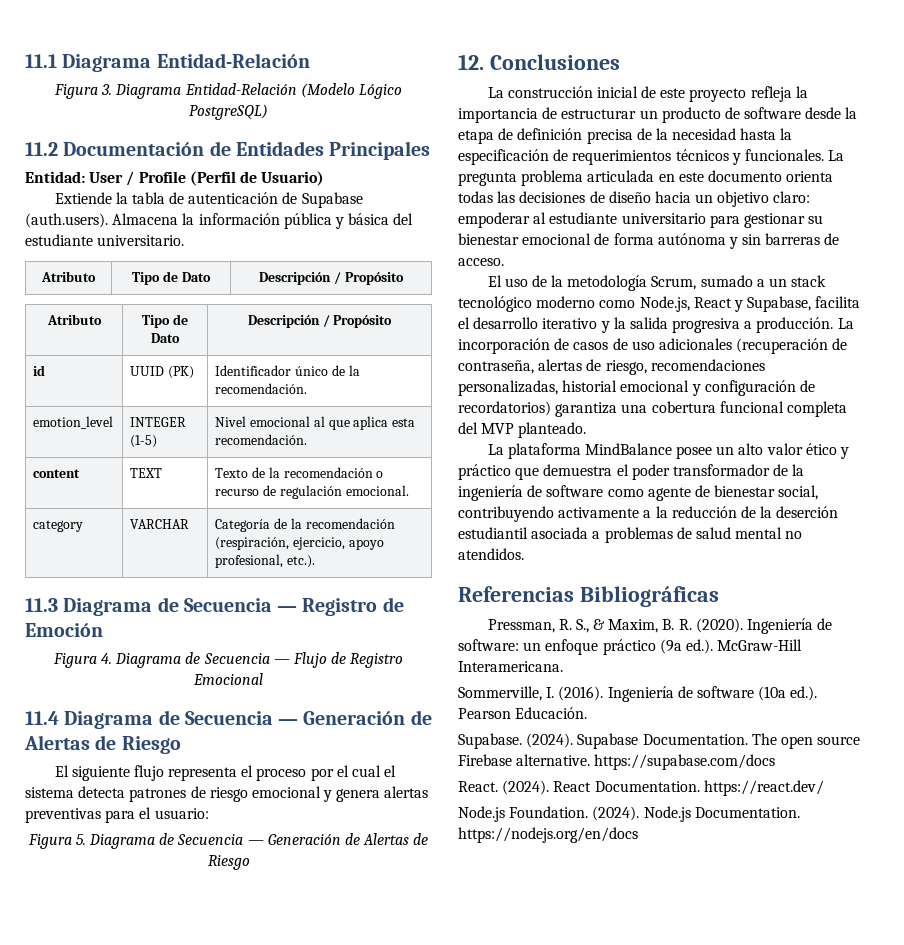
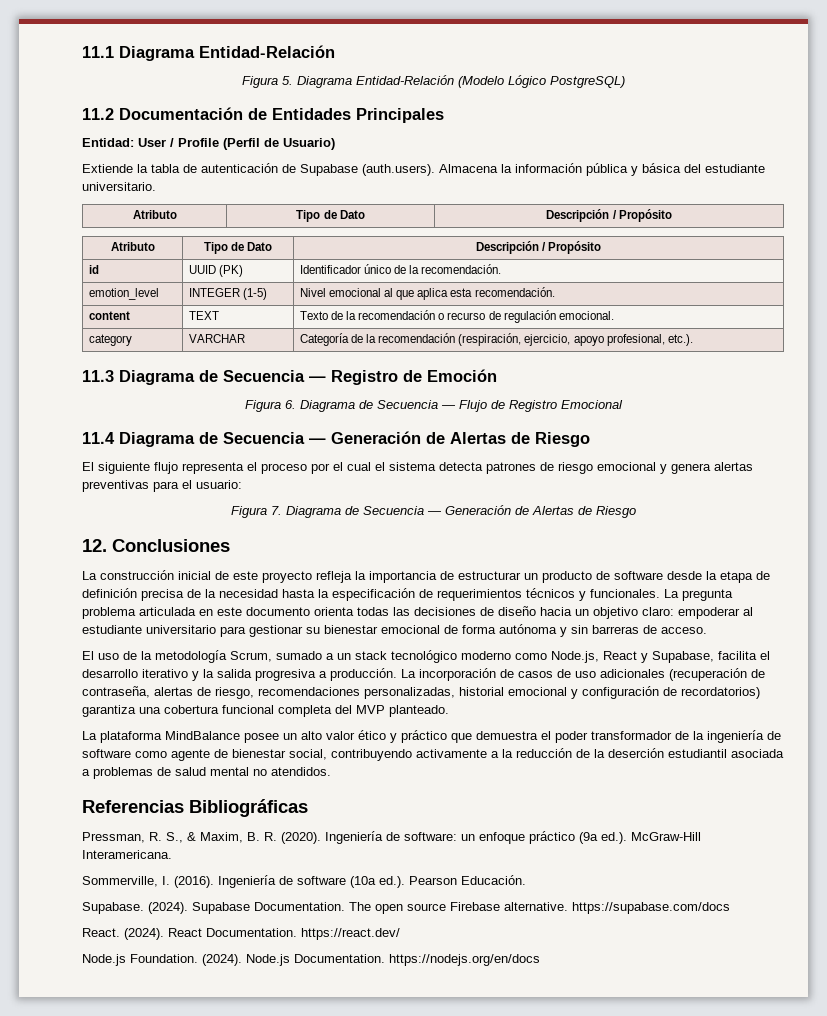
- Figura 3. Diagrama Entidad-Relación (Modelo Lógico PostgreSQL)
+ Figura 5. Diagrama Entidad-Relación (Modelo Lógico PostgreSQL)
- Figura 4. Diagrama de Secuencia — Flujo de Registro Emocional
+ Figura 6. Diagrama de Secuencia — Flujo de Registro Emocional
- Figura 5. Diagrama de Secuencia — Generación de Alertas de Riesgo
+ Figura 7. Diagrama de Secuencia — Generación de Alertas de Riesgo

